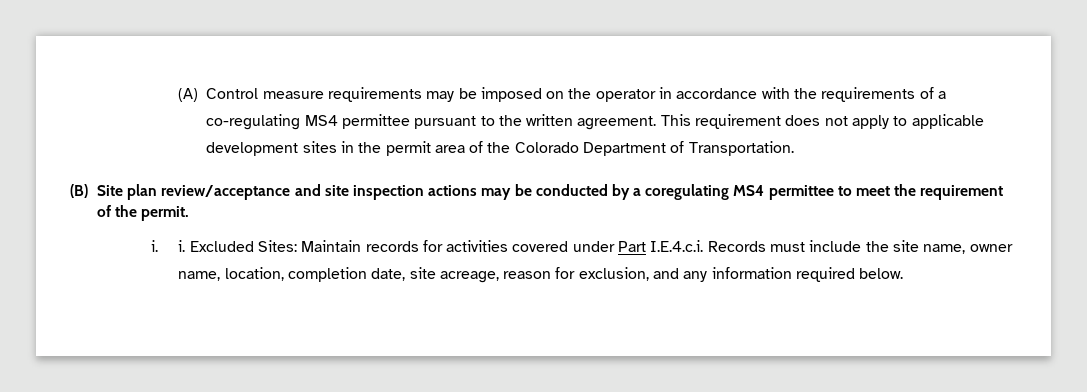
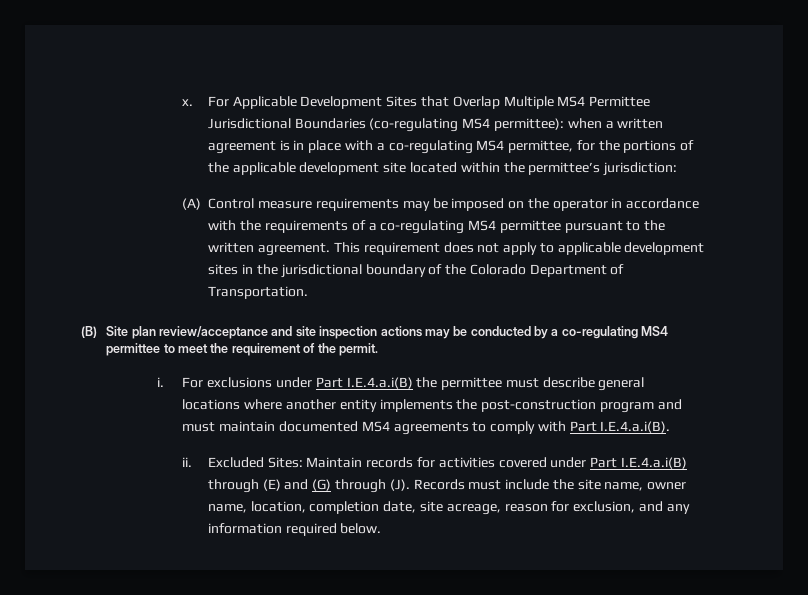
+ x. For Applicable Development Sites that Overlap Multiple MS4 Permittee Jurisdictional Boundaries (co-regulating MS4 permittee): when a written agreement is in place with a co-regulating MS4 permittee, for the portions of the applicable development site located within the permittee’s jurisdiction:
- This requirement does not apply to applicable development sites in the permit area of the Colorado Department of Transportation.
+ This requirement does not apply to applicable development sites in the jurisdictional boundary of the Colorado Department of Transportation.
- (B) Site plan review/acceptance and site inspection actions may be conducted by a coregulating MS4 permittee to meet the requirement of the permit.
+ (B) Site plan review/acceptance and site inspection actions may be conducted by a co-regulating MS4 permittee to meet the requirement of the permit.
- i. i.
+ i. For exclusions under Part I.E.4.a.i(B) the permittee must describe general locations where another entity implements the post-construction program and must maintain documented MS4 agreements to comply with Part I.E.4.a.i(B).
+ ii.
- Excluded Sites: Maintain records for activities covered under Part I.E.4.c.i. Records must include the site name, owner name, location, completion date, site acreage, reason for exclusion, and any information required below.
+ Excluded Sites: Maintain records for activities covered under Part I.E.4.a.i(B) through (E) and (G) through (J). Records must include the site name, owner name, location, completion date, site acreage, reason for exclusion, and any information required below.

